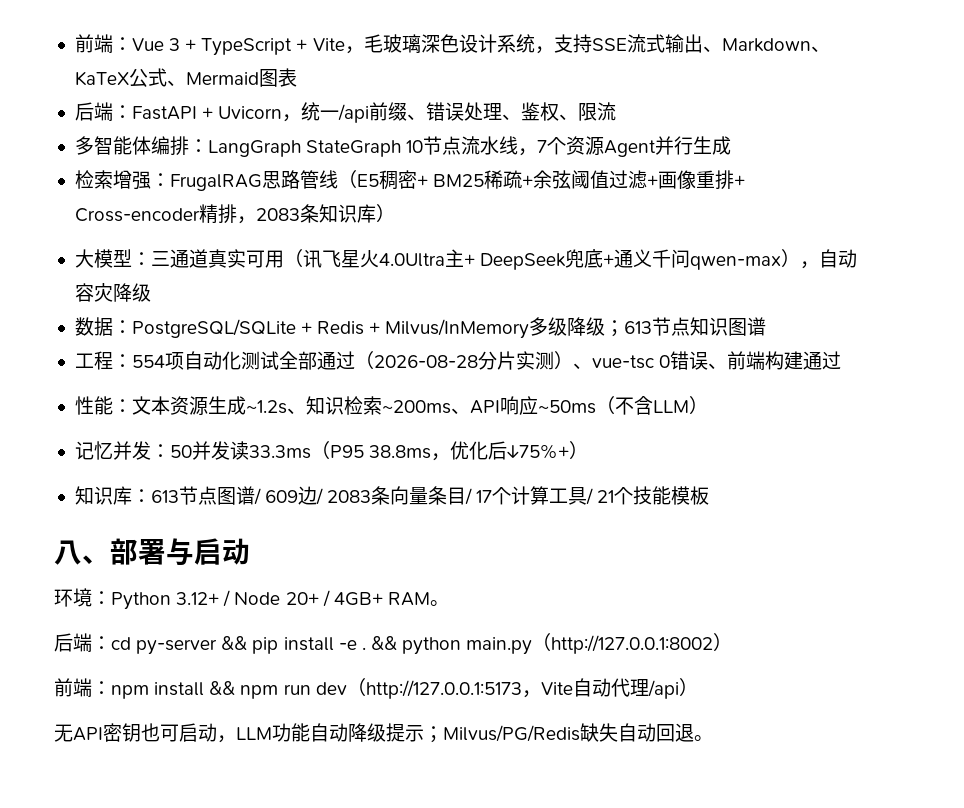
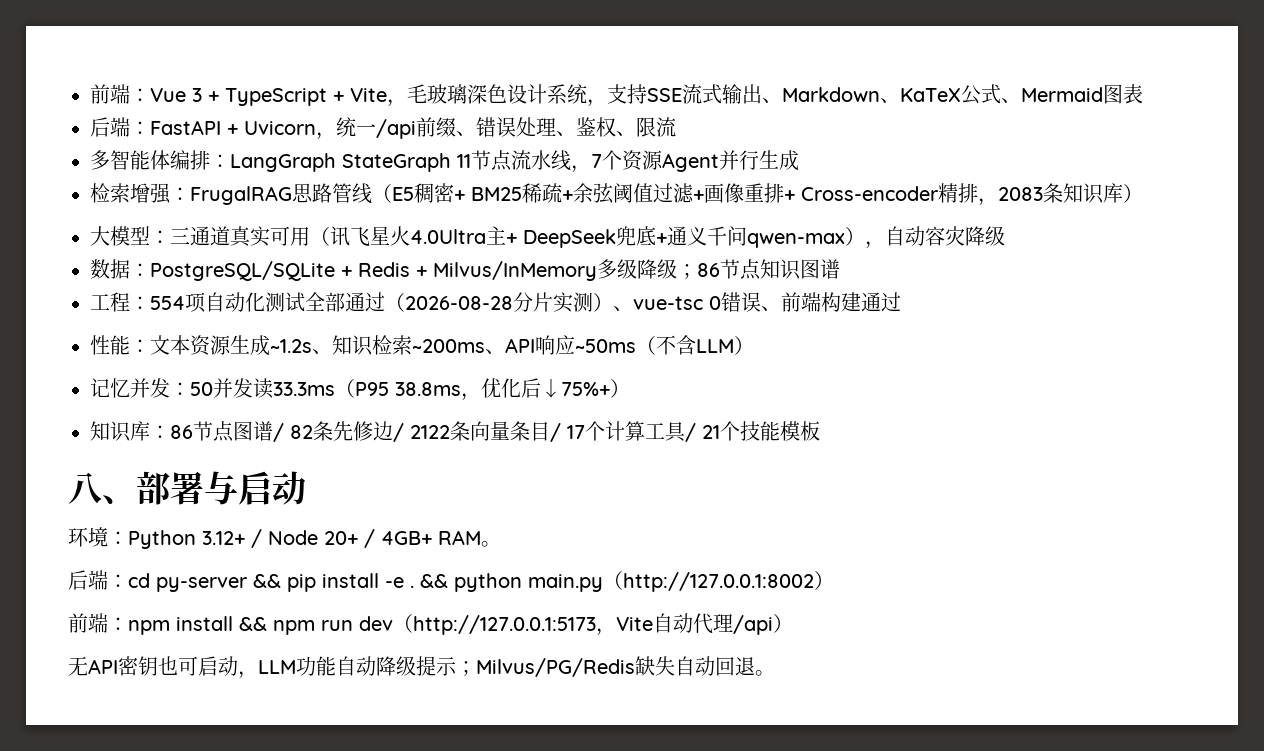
- 多智能体编排：LangGraph StateGraph 10节点流水线，7个资源Agent并行生成
+ 多智能体编排：LangGraph StateGraph 11节点流水线，7个资源Agent并行生成
- 数据：PostgreSQL/SQLite + Redis + Milvus/InMemory多级降级；613节点知识图谱
+ 数据：PostgreSQL/SQLite + Redis + Milvus/InMemory多级降级；86节点知识图谱
- 知识库：613节点图谱/ 609边/ 2083条向量条目/ 17个计算工具/ 21个技能模板
+ 知识库：86节点图谱/ 82条先修边/ 2122条向量条目/ 17个计算工具/ 21个技能模板

